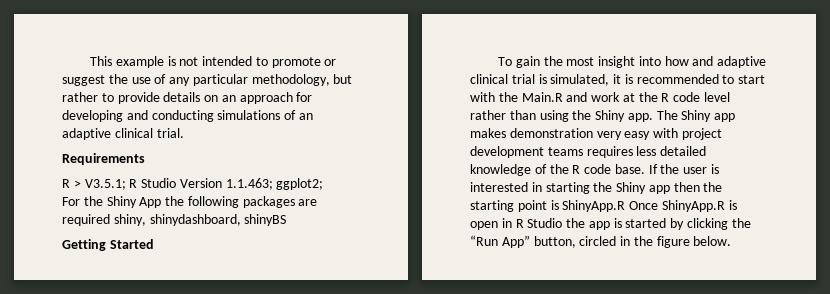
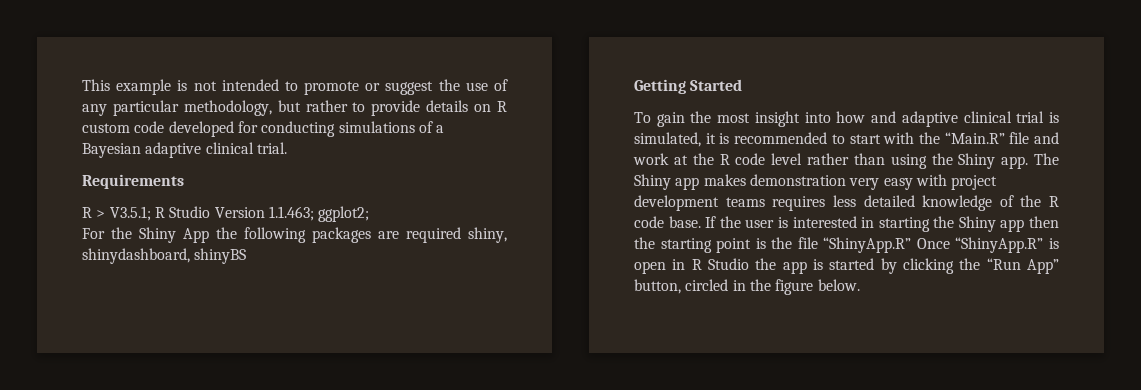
- This example is not intended to promote or suggest the use of any particular methodology, but rather to provide details on an approach for developing and conducting simulations of an adaptive clinical trial.
+ This example is not intended to promote or suggest the use of any particular methodology, but rather to provide details on R custom code developed for conducting simulations of a Bayesian adaptive clinical trial.
- To gain the most insight into how and adaptive clinical trial is simulated, it is recommended to start with the Main.R and work at the R code level rather than using the Shiny app.
+ To gain the most insight into how and adaptive clinical trial is simulated, it is recommended to start with the “Main.R” file and work at the R code level rather than using the Shiny app.
- If the user is interested in starting the Shiny app then the starting point is ShinyApp.R Once ShinyApp.R is open in R Studio the app is started by clicking the “Run App” button, circled in the figure below.
+ If the user is interested in starting the Shiny app then the starting point is the file “ShinyApp.R” Once “ShinyApp.R” is open in R Studio the app is started by clicking the “Run App” button, circled in the figure below.

